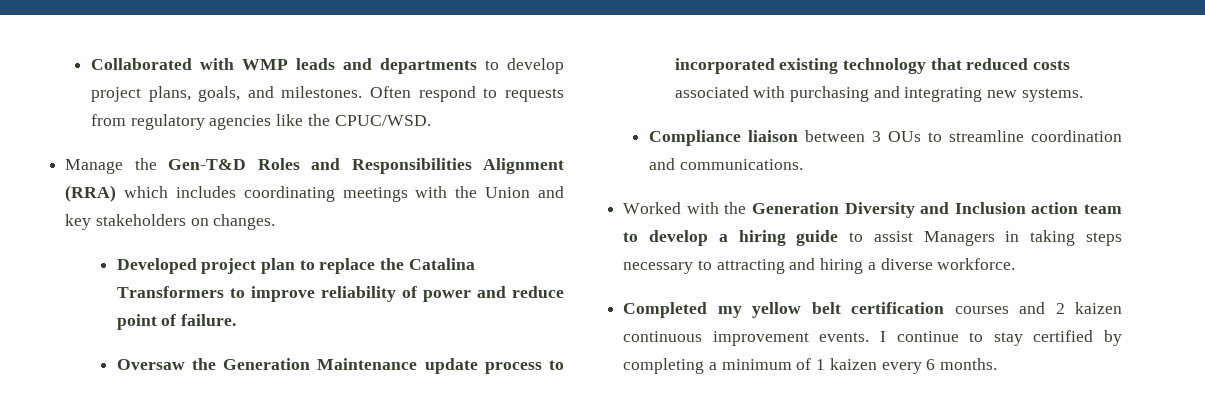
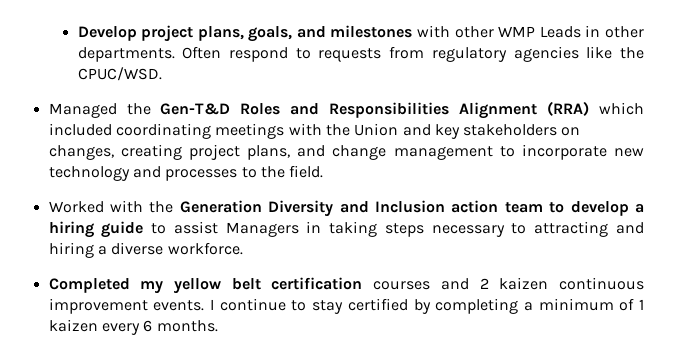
- Collaborated with WMP leads and departments to develop project plans, goals, and milestones.
+ Develop project plans, goals, and milestones with other WMP Leads in other departments.
- Manage the Gen-T&D Roles and Responsibilities Alignment (RRA) which includes coordinating meetings with the Union and key stakeholders on changes.
- Developed project plan to replace the Catalina Transformers to improve reliability of power and reduce point of failure.
- Oversaw the Generation Maintenance update process to incorporated existing technology that reduced costs associated with purchasing and integrating new systems.
- Compliance liaison between 3 OUs to streamline coordination and communications.
+ Managed the Gen-T&D Roles and Responsibilities Alignment (RRA) which included coordinating meetings with the Union and key stakeholders on changes, creating project plans, and change management to incorporate new technology and processes to the field.

